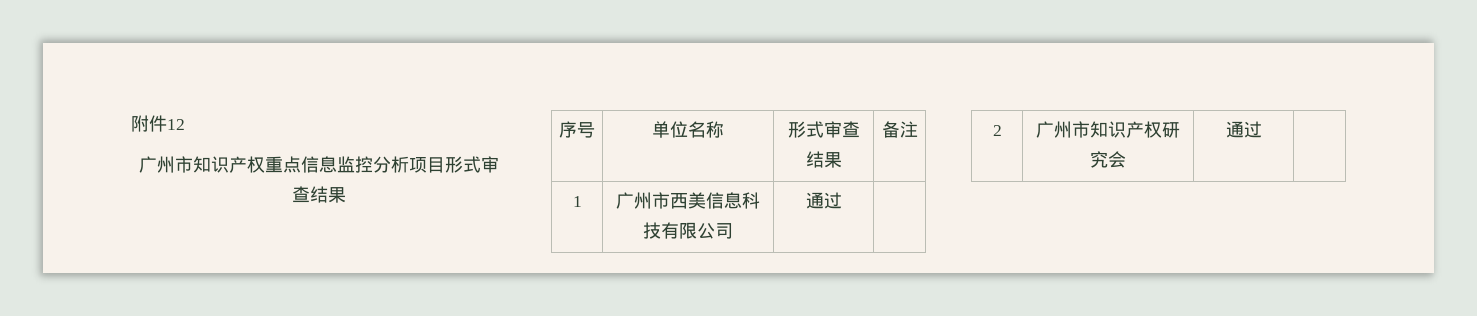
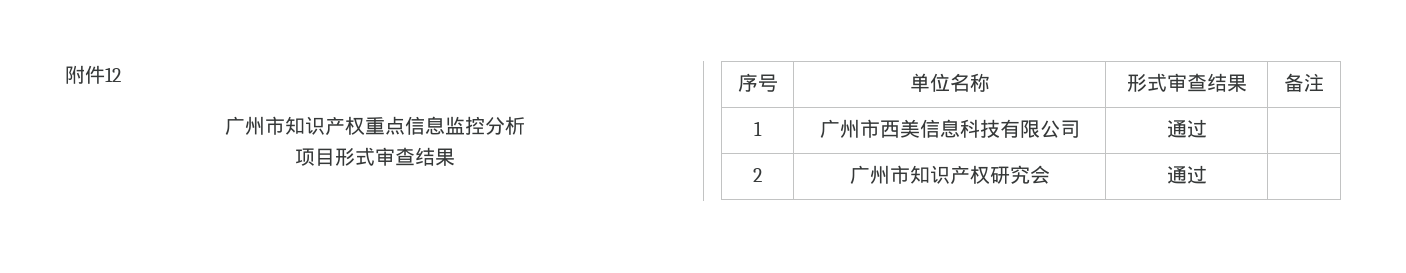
- 广州市知识产权重点信息监控分析项目形式审查结果
+ 广州市知识产权重点信息监控分析
+ 项目形式审查结果

